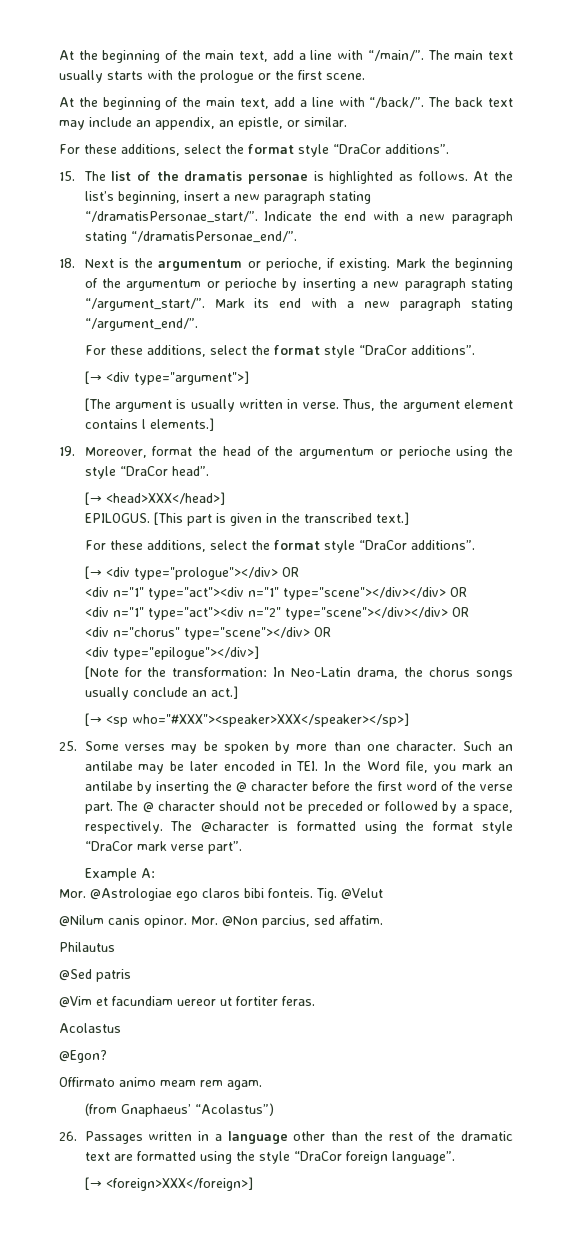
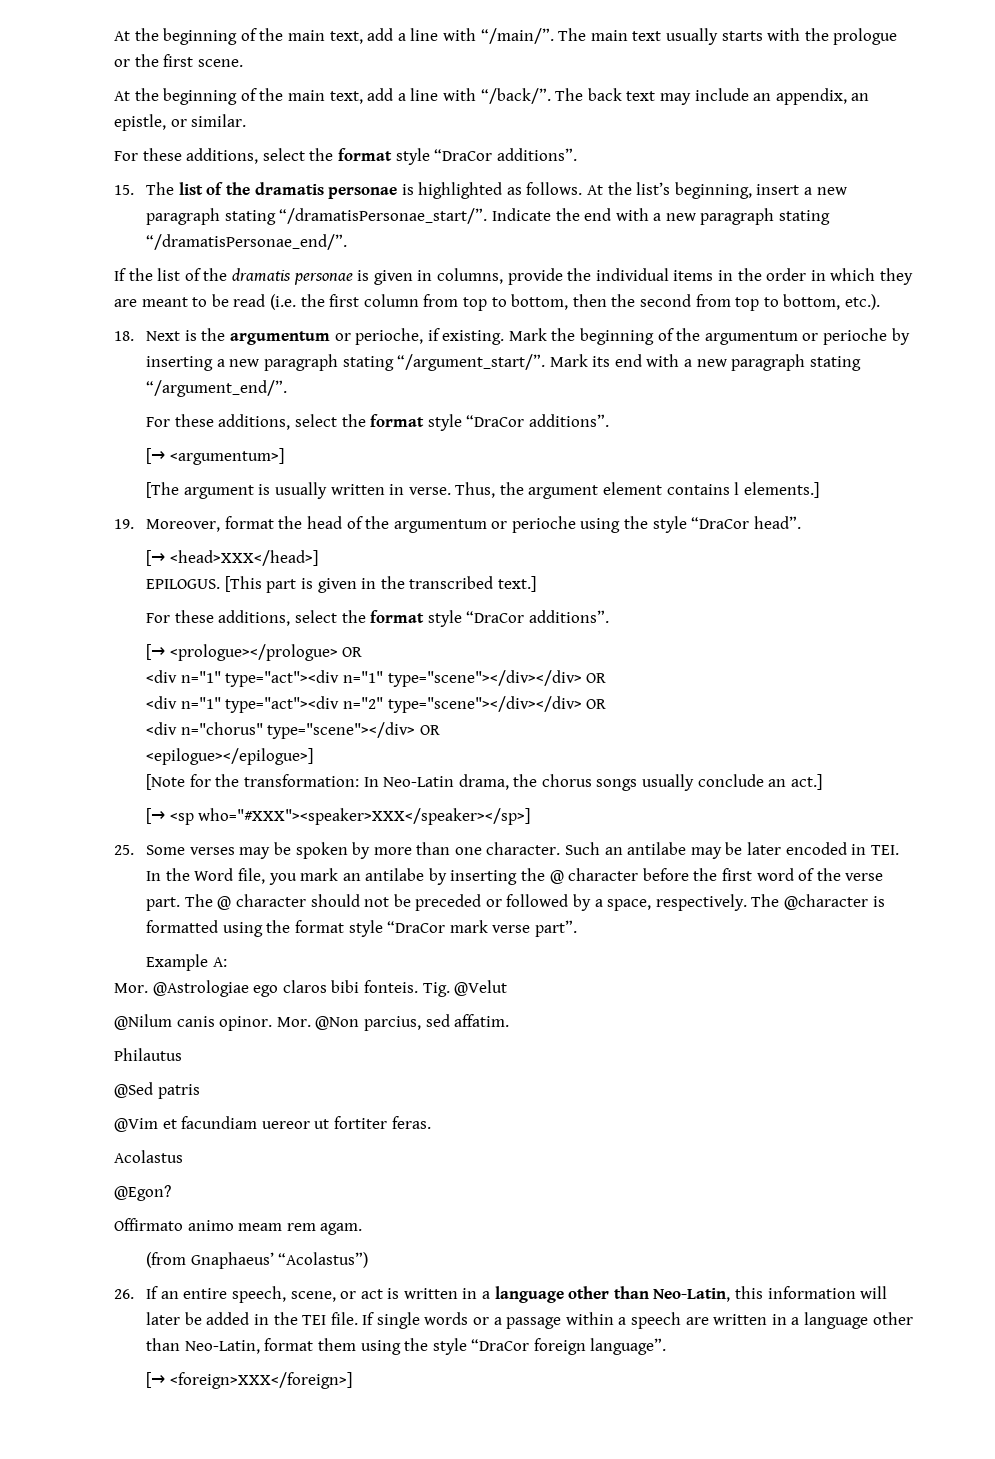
+ If the list of the dramatis personae is given in columns, provide the individual items in the order in which they are meant to be read (i.e. the first column from top to bottom, then the second from top to bottom, etc.).
- [→ <div type="argument">]
+ [→ <argumentum>]
- [→ <div type="prologue"></div> OR
+ [→ <prologue></prologue> OR
- <div type="epilogue"></div>]
+ <epilogue></epilogue>]
- 26. Passages written in a language other than the rest of the dramatic text are formatted using the style “DraCor foreign language”.
+ 26. If an entire speech, scene, or act is written in a language other than Neo-Latin, this information will later be added in the TEI file. If single words or a passage within a speech are written in a language other than Neo-Latin, format them using the style “DraCor foreign language”.

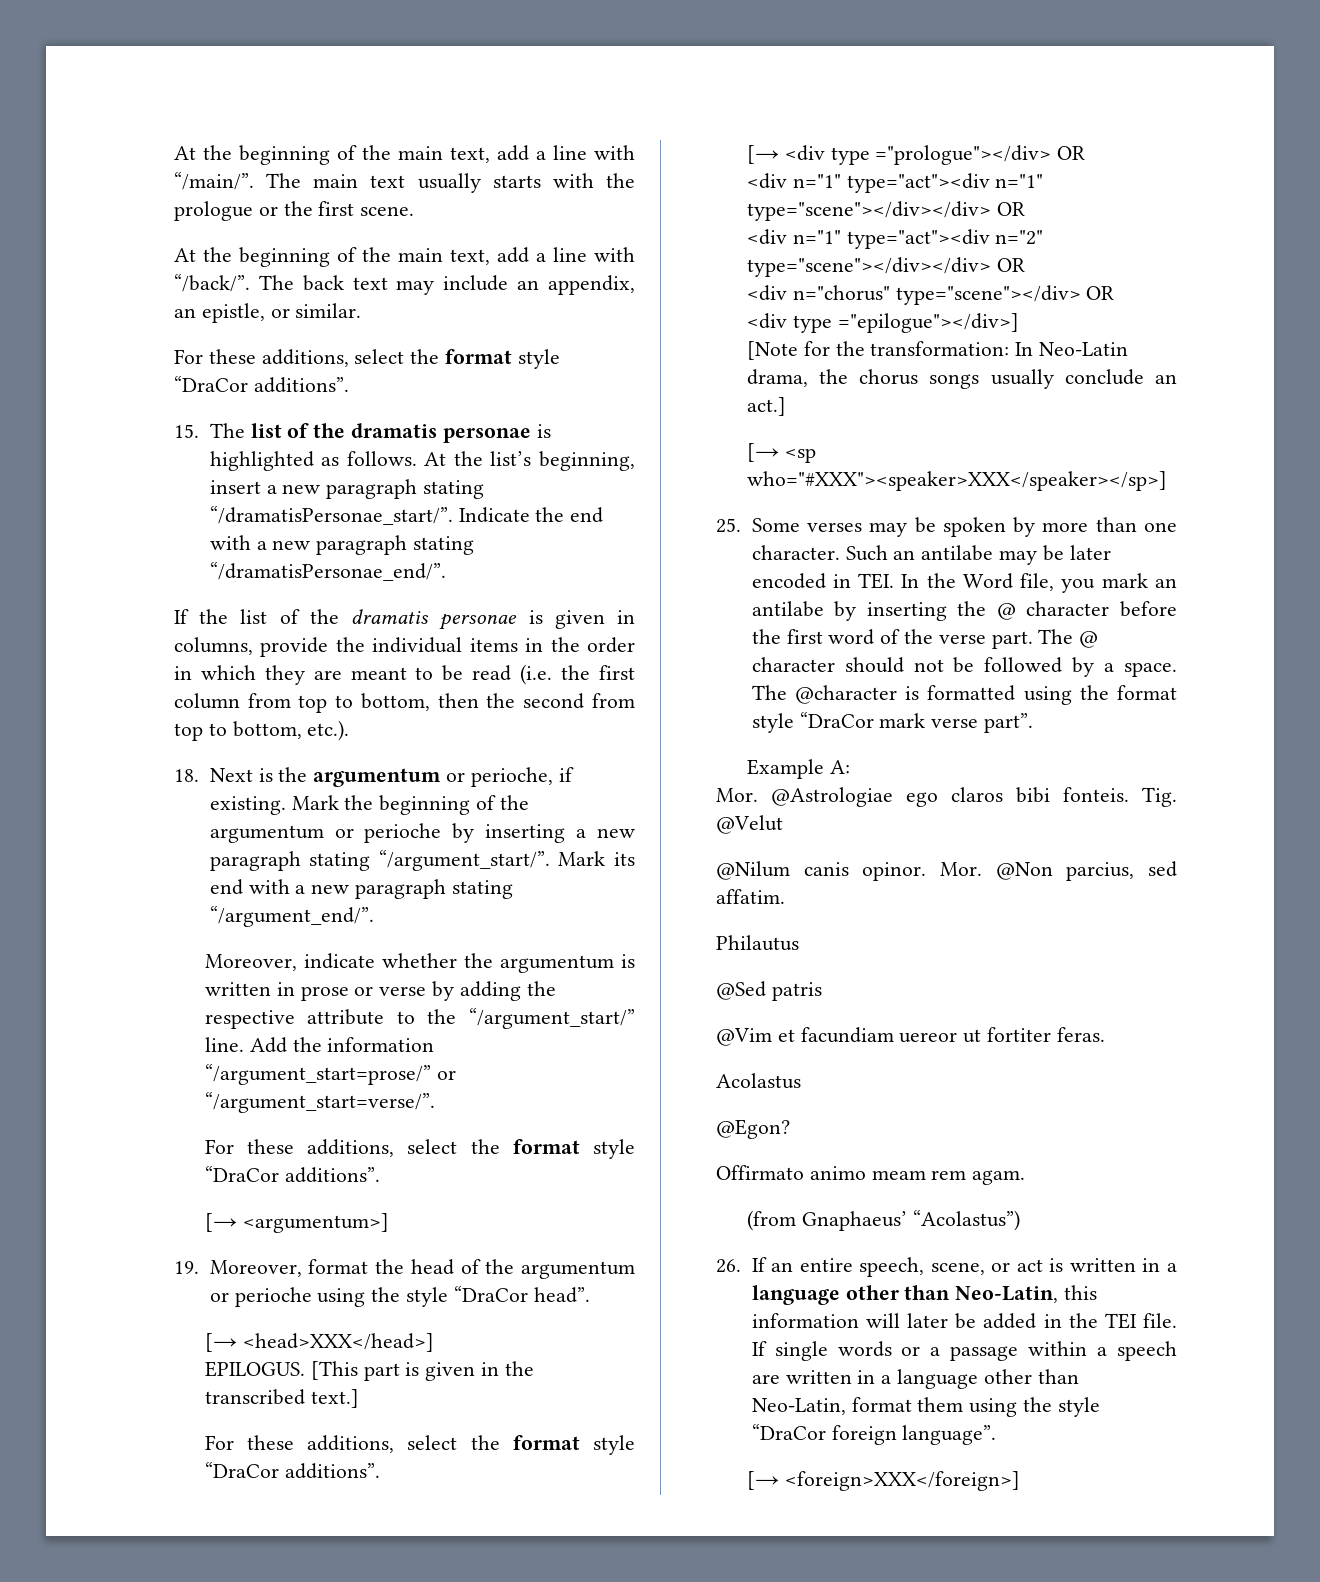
+ Moreover, indicate whether the argumentum is written in prose or verse by adding the respective attribute to the “/argument_start/” line. Add the information “/argument_start=prose/” or “/argument_start=verse/”.
- [The argument is usually written in verse. Thus, the argument element contains l elements.]
- [→ <prologue></prologue> OR
+ [→ <div type ="prologue"></div> OR
- <epilogue></epilogue>]
+ <div type ="epilogue"></div>]
- The @ character should not be preceded or followed by a space, respectively.
+ The @ character should not be followed by a space.

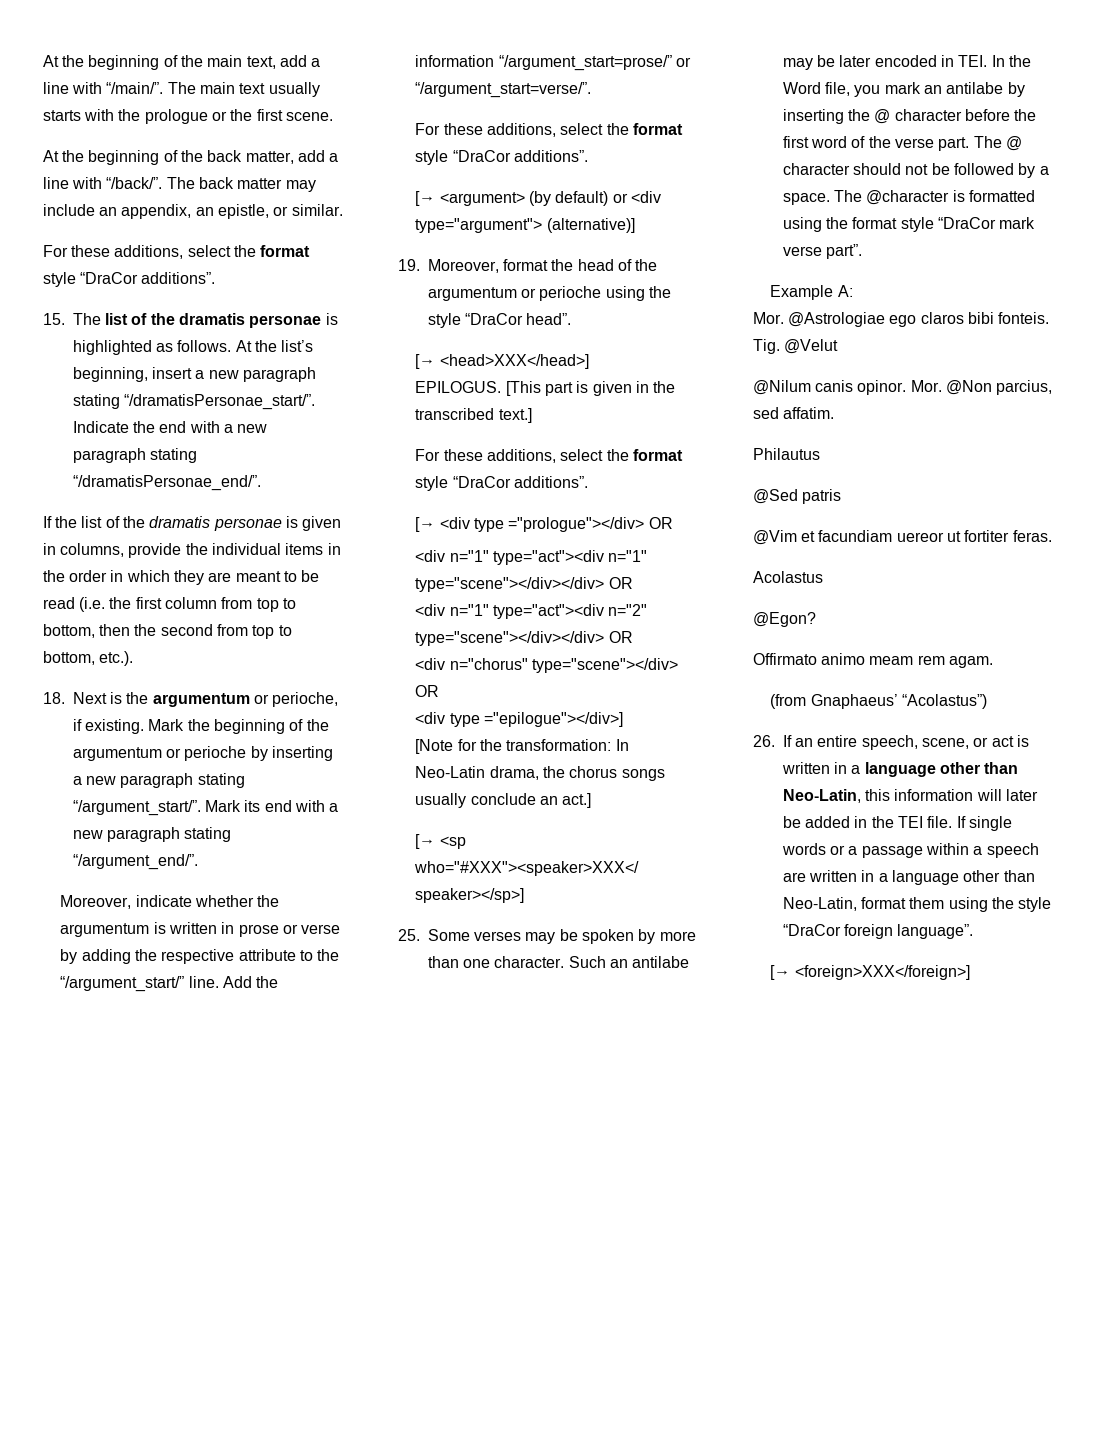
- At the beginning of the main text, add a line with “/back/”.
+ At the beginning of the back matter, add a line with “/back/”.
- The back text may include an appendix, an epistle, or similar.
+ The back matter may include an appendix, an epistle, or similar.
- [→ <argumentum>]
+ [→ <argument> (by default) or <div type="argument"> (alternative)]

